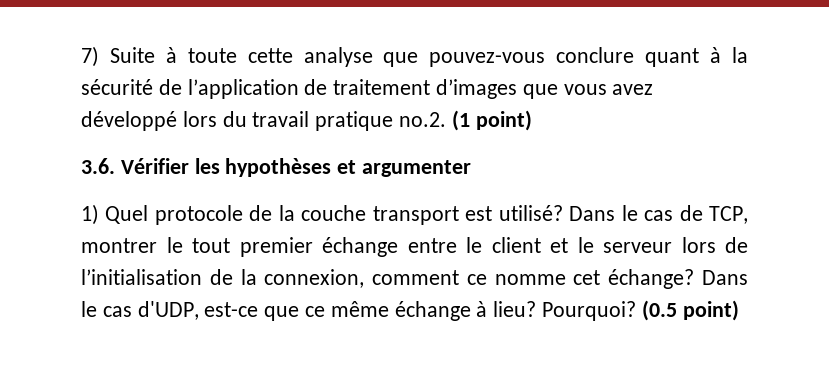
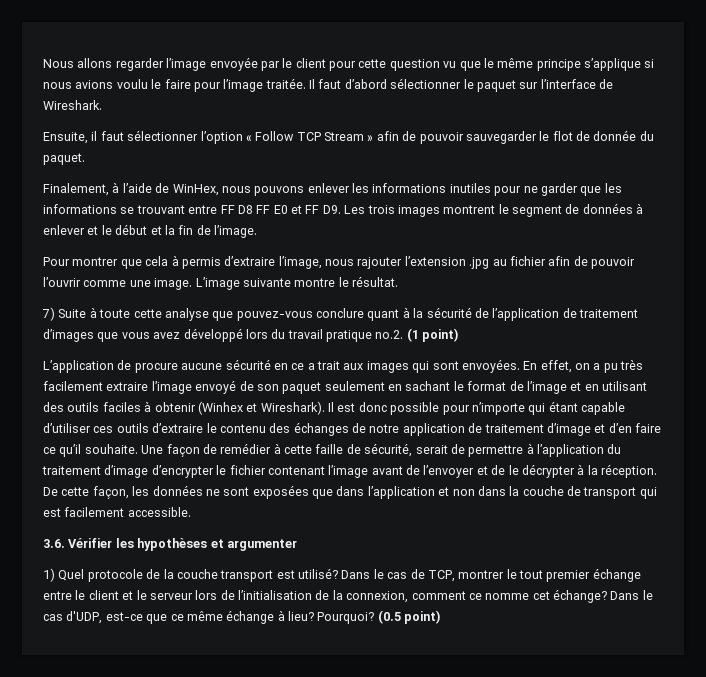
+ Nous allons regarder l’image envoyée par le client pour cette question vu que le même principe s’applique si nous avions voulu le faire pour l’image traitée. Il faut d’abord sélectionner le paquet sur l’interface de Wireshark.
+ Ensuite, il faut sélectionner l’option « Follow TCP Stream » afin de pouvoir sauvegarder le flot de donnée du paquet.
+ Finalement, à l’aide de WinHex, nous pouvons enlever les informations inutiles pour ne garder que les informations se trouvant entre FF D8 FF E0 et FF D9. Les trois images montrent le segment de données à enlever et le début et la fin de l’image.
+ Pour montrer que cela à permis d’extraire l’image, nous rajouter l’extension .jpg au fichier afin de pouvoir l’ouvrir comme une image. L’image suivante montre le résultat.
+ L’application de procure aucune sécurité en ce a trait aux images qui sont envoyées. En effet, on a pu très facilement extraire l’image envoyé de son paquet seulement en sachant le format de l’image et en utilisant des outils faciles à obtenir (Winhex et Wireshark). Il est donc possible pour n’importe qui étant capable d’utiliser ces outils d’extraire le contenu des échanges de notre application de traitement d’image et d’en faire ce qu’il souhaite. Une façon de remédier à cette faille de sécurité, serait de permettre à l’application du traitement d’image d’encrypter le fichier contenant l’image avant de l’envoyer et de le décrypter à la réception. De cette façon, les données ne sont exposées que dans l’application et non dans la couche de transport qui est facilement accessible.

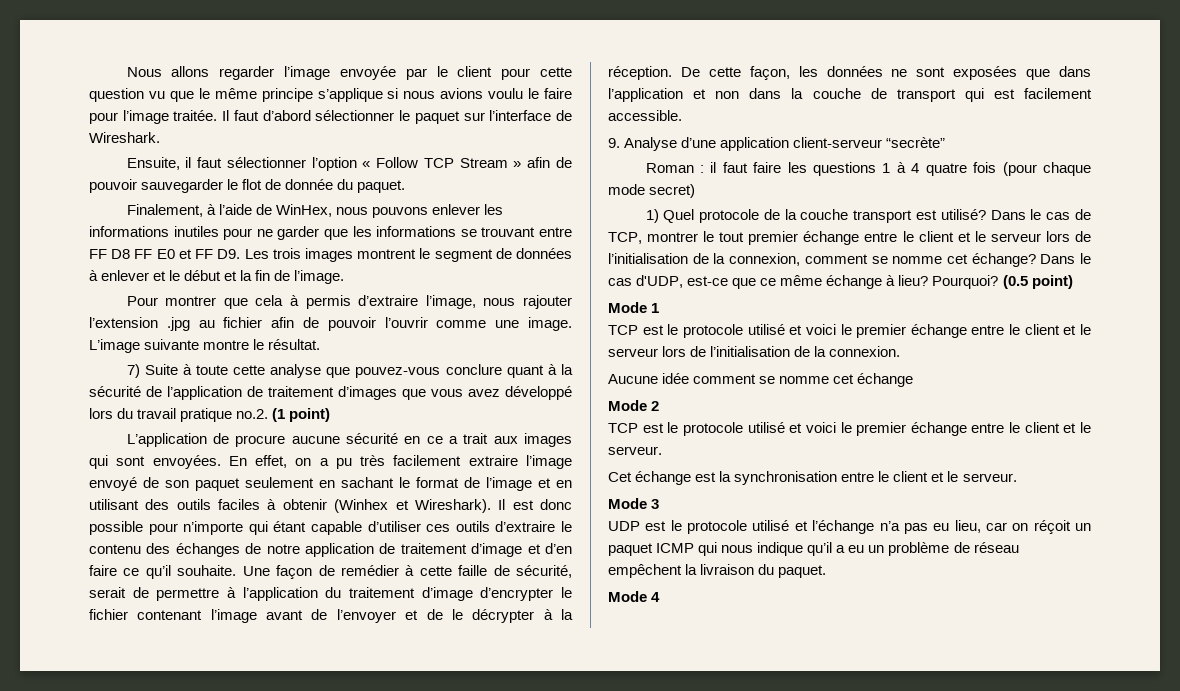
- 3.6. Vérifier les hypothèses et argumenter
+ 9. Analyse d’une application client-serveur “secrète”
+ Roman : il faut faire les questions 1 à 4 quatre fois (pour chaque mode secret)
- Dans le cas de TCP, montrer le tout premier échange entre le client et le serveur lors de l’initialisation de la connexion, comment ce nomme cet échange?
+ Dans le cas de TCP, montrer le tout premier échange entre le client et le serveur lors de l’initialisation de la connexion, comment se nomme cet échange?
+ Mode 1
+ TCP est le protocole utilisé et voici le premier échange entre le client et le serveur lors de l’initialisation de la connexion.
+ Aucune idée comment se nomme cet échange
+ Mode 2
+ TCP est le protocole utilisé et voici le premier échange entre le client et le serveur.
+ Cet échange est la synchronisation entre le client et le serveur.
+ Mode 3
+ UDP est le protocole utilisé et l’échange n’a pas eu lieu, car on réçoit un paquet ICMP qui nous indique qu’il a eu un problème de réseau empêchent la livraison du paquet.
+ Mode 4

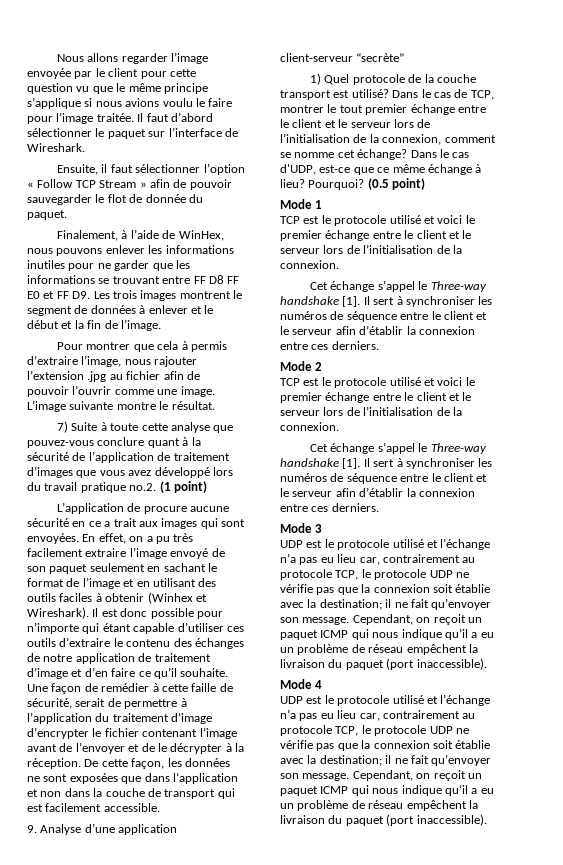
- Roman : il faut faire les questions 1 à 4 quatre fois (pour chaque mode secret)
  Mode 1
  TCP est le protocole utilisé et voici le premier échange entre le client et le serveur lors de l’initialisation de la connexion.
- Aucune idée comment se nomme cet échange
+ Cet échange s’appel le Three-way handshake [1]. Il sert à synchroniser les numéros de séquence entre le client et le serveur afin d’établir la connexion entre ces derniers.
  Mode 2
- TCP est le protocole utilisé et voici le premier échange entre le client et le serveur.
- Cet échange est la synchronisation entre le client et le serveur.
+ TCP est le protocole utilisé et voici le premier échange entre le client et le serveur lors de l’initialisation de la connexion.
+ Cet échange s’appel le Three-way handshake [1]. Il sert à synchroniser les numéros de séquence entre le client et le serveur afin d’établir la connexion entre ces derniers.
  Mode 3
- UDP est le protocole utilisé et l’échange n’a pas eu lieu, car on réçoit un paquet ICMP qui nous indique qu’il a eu un problème de réseau empêchent la livraison du paquet.
+ UDP est le protocole utilisé et l’échange n’a pas eu lieu car, contrairement au protocole TCP, le protocole UDP ne vérifie pas que la connexion soit établie avec la destination; il ne fait qu’envoyer son message. Cependant, on reçoit un paquet ICMP qui nous indique qu’il a eu un problème de réseau empêchent la livraison du paquet (port inaccessible).
  Mode 4
+ UDP est le protocole utilisé et l’échange n’a pas eu lieu car, contrairement au protocole TCP, le protocole UDP ne vérifie pas que la connexion soit établie avec la destination; il ne fait qu’envoyer son message. Cependant, on reçoit un paquet ICMP qui nous indique qu’il a eu un problème de réseau empêchent la livraison du paquet (port inaccessible).

